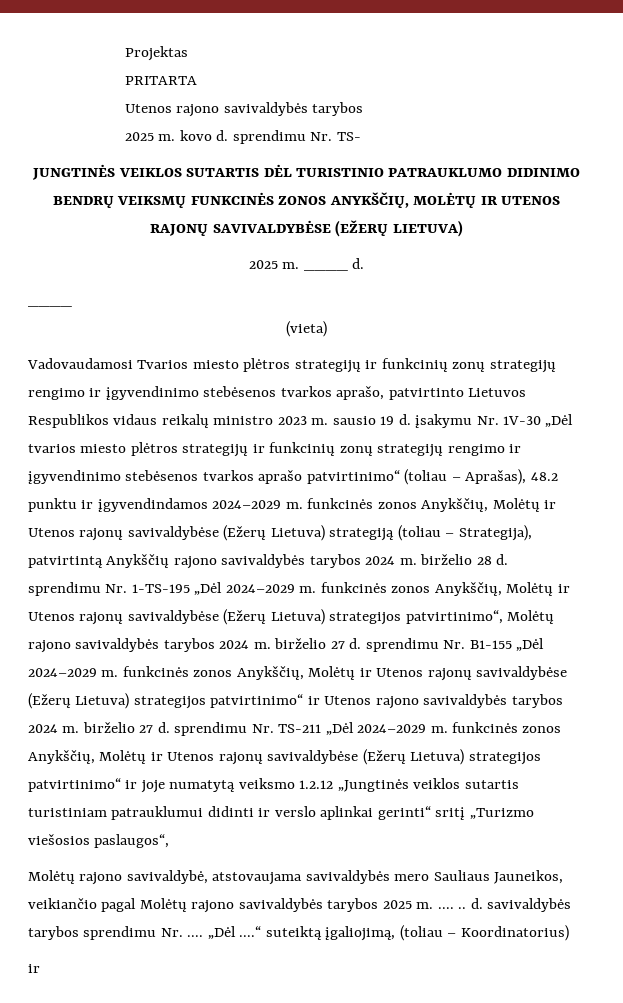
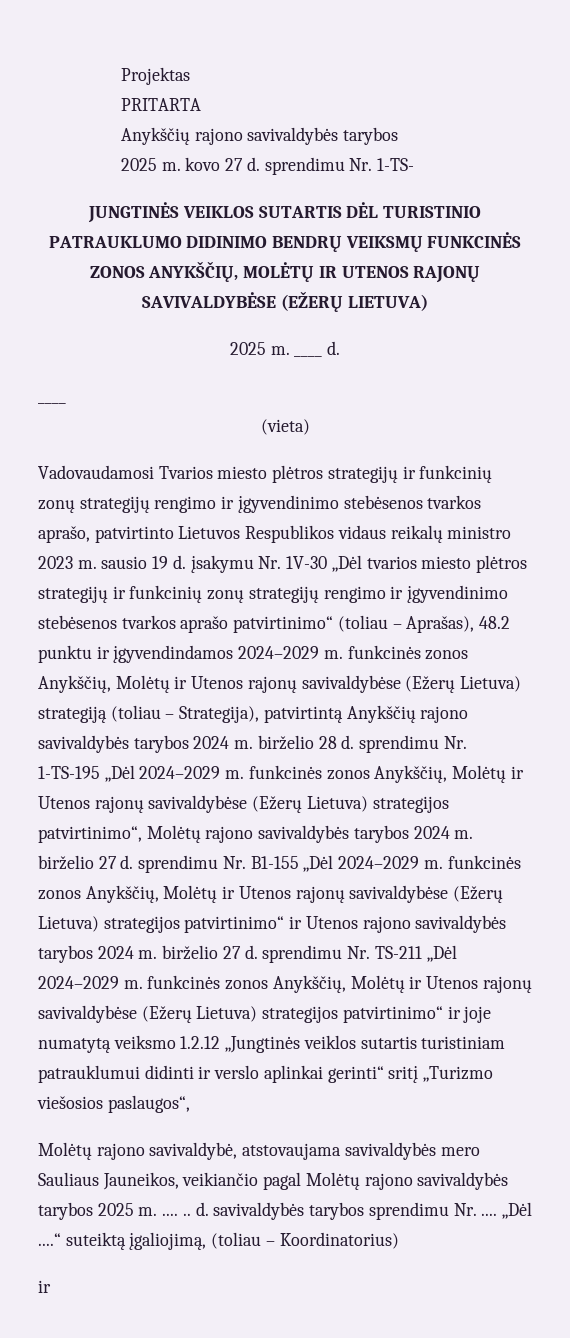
  PRITARTA
- Utenos rajono savivaldybės tarybos
+ Anykščių rajono savivaldybės tarybos
- 2025 m. kovo d. sprendimu Nr. TS-
+ 2025 m. kovo 27 d. sprendimu Nr. 1-TS-

